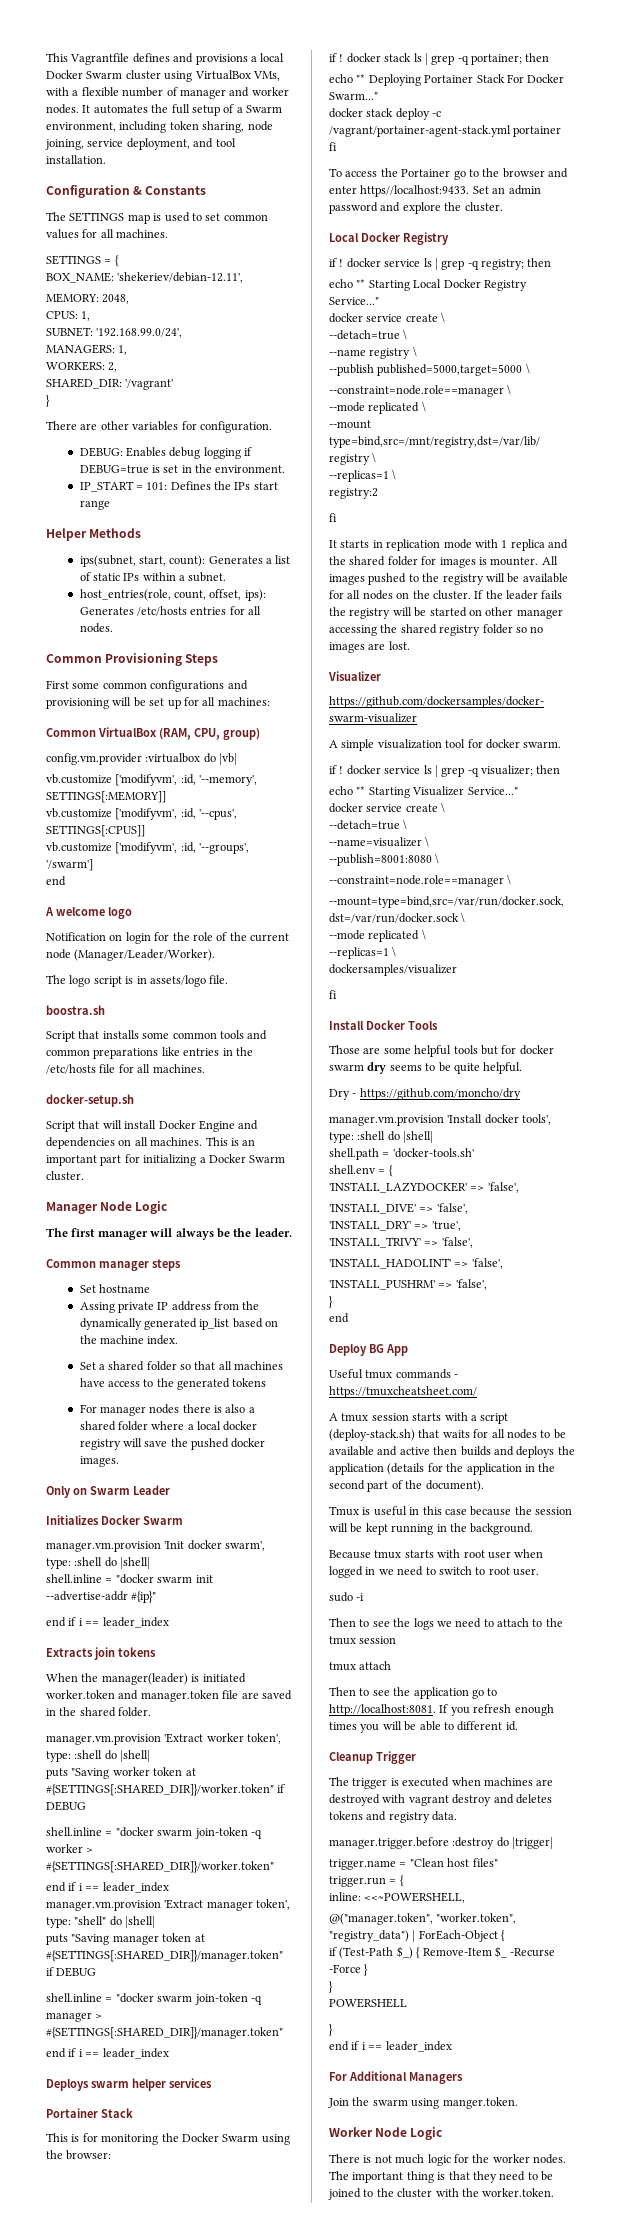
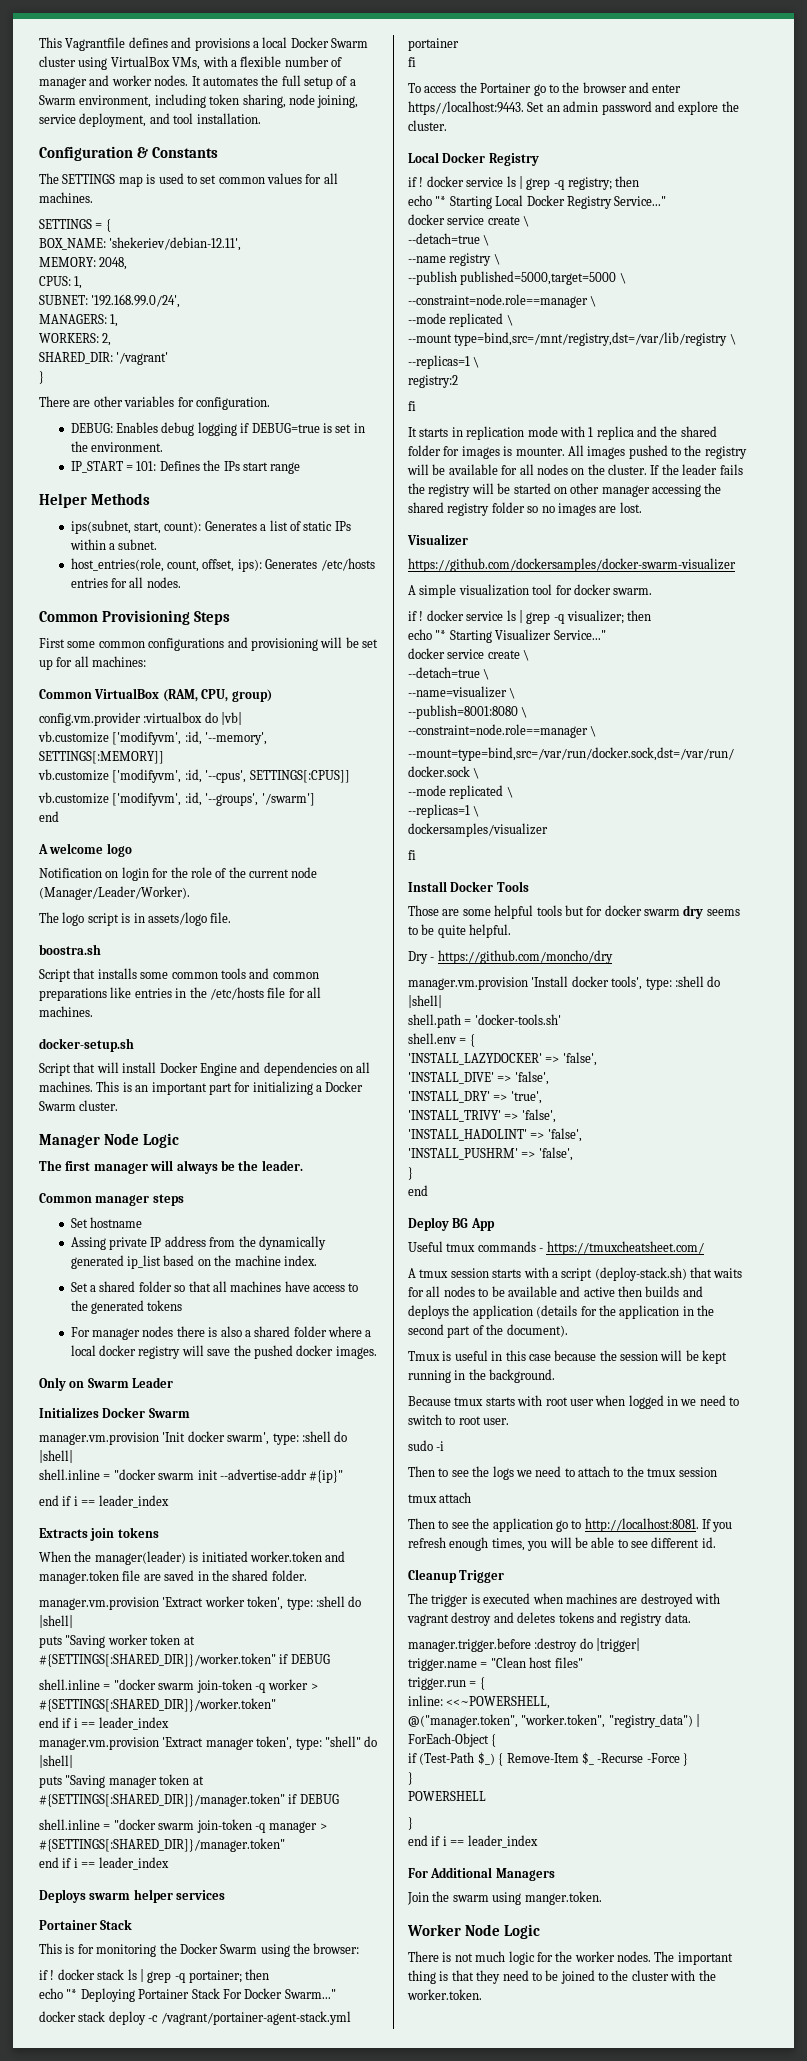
- To access the Portainer go to the browser and enter https//localhost:9433.
+ To access the Portainer go to the browser and enter https//localhost:9443.
- If you refresh enough times you will be able to different id.
+ If you refresh enough times, you will be able to see different id.

